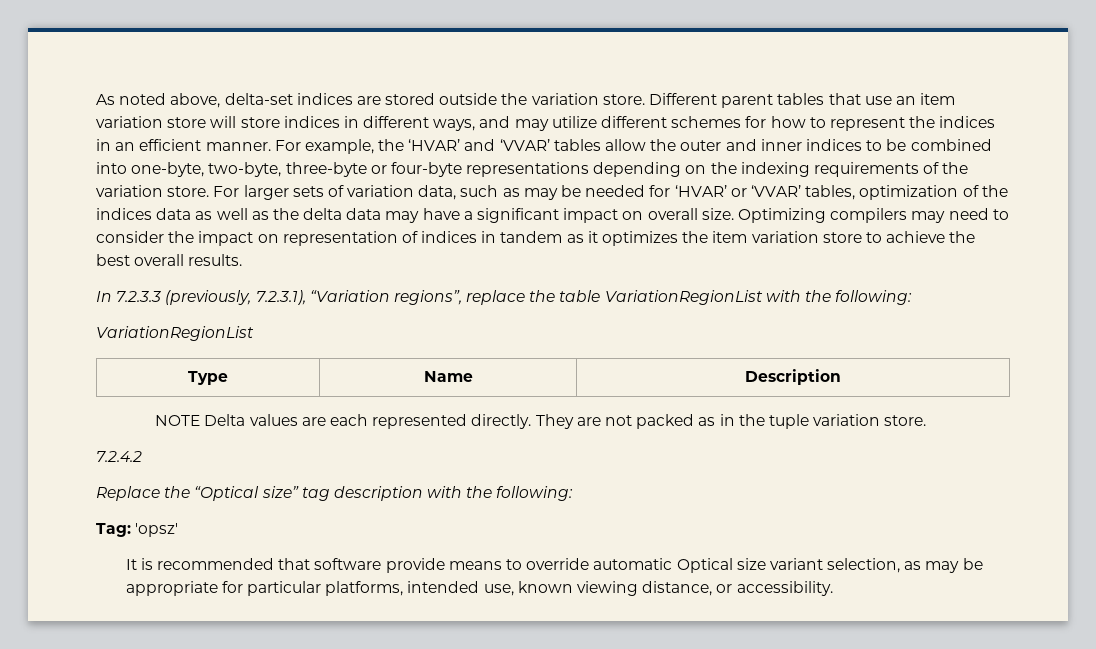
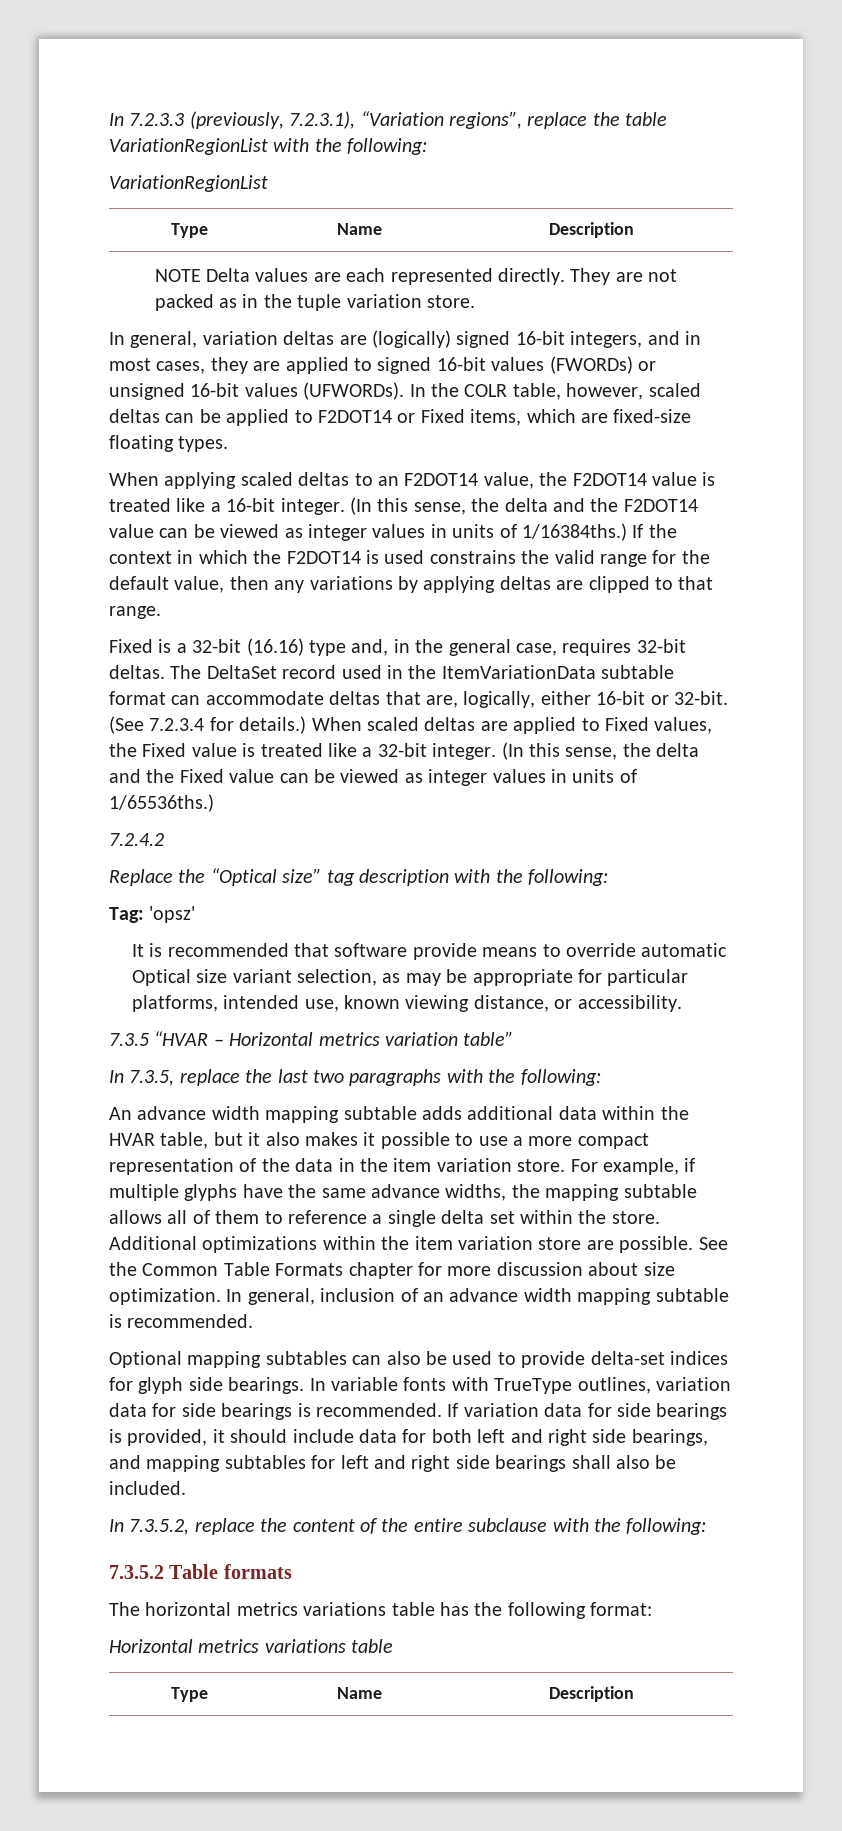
- As noted above, delta-set indices are stored outside the variation store. Different parent tables that use an item variation store will store indices in different ways, and may utilize different schemes for how to represent the indices in an efficient manner. For example, the ‘HVAR’ and ‘VVAR’ tables allow the outer and inner indices to be combined into one-byte, two-byte, three-byte or four-byte representations depending on the indexing requirements of the variation store. For larger sets of variation data, such as may be needed for ‘HVAR’ or ‘VVAR’ tables, optimization of the indices data as well as the delta data may have a significant impact on overall size. Optimizing compilers may need to consider the impact on representation of indices in tandem as it optimizes the item variation store to achieve the best overall results.
+ In general, variation deltas are (logically) signed 16-bit integers, and in most cases, they are applied to signed 16-bit values (FWORDs) or unsigned 16-bit values (UFWORDs). In the COLR table, however, scaled deltas can be applied to F2DOT14 or Fixed items, which are fixed-size floating types.
+ When applying scaled deltas to an F2DOT14 value, the F2DOT14 value is treated like a 16-bit integer. (In this sense, the delta and the F2DOT14 value can be viewed as integer values in units of 1/16384ths.) If the context in which the F2DOT14 is used constrains the valid range for the default value, then any variations by applying deltas are clipped to that range.
+ Fixed is a 32-bit (16.16) type and, in the general case, requires 32-bit deltas. The DeltaSet record used in the ItemVariationData subtable format can accommodate deltas that are, logically, either 16-bit or 32-bit. (See 7.2.3.4 for details.) When scaled deltas are applied to Fixed values, the Fixed value is treated like a 32-bit integer. (In this sense, the delta and the Fixed value can be viewed as integer values in units of 1/65536ths.)
+ 7.3.5 “HVAR – Horizontal metrics variation table”
+ In 7.3.5, replace the last two paragraphs with the following:
+ An advance width mapping subtable adds additional data within the HVAR table, but it also makes it possible to use a more compact representation of the data in the item variation store. For example, if multiple glyphs have the same advance widths, the mapping subtable allows all of them to reference a single delta set within the store. Additional optimizations within the item variation store are possible. See the Common Table Formats chapter for more discussion about size optimization. In general, inclusion of an advance width mapping subtable is recommended.
+ Optional mapping subtables can also be used to provide delta-set indices for glyph side bearings. In variable fonts with TrueType outlines, variation data for side bearings is recommended. If variation data for side bearings is provided, it should include data for both left and right side bearings, and mapping subtables for left and right side bearings shall also be included.
+ In 7.3.5.2, replace the content of the entire subclause with the following:
+ 7.3.5.2 Table formats
+ The horizontal metrics variations table has the following format:
+ Horizontal metrics variations table
+ Type | Name | Description

